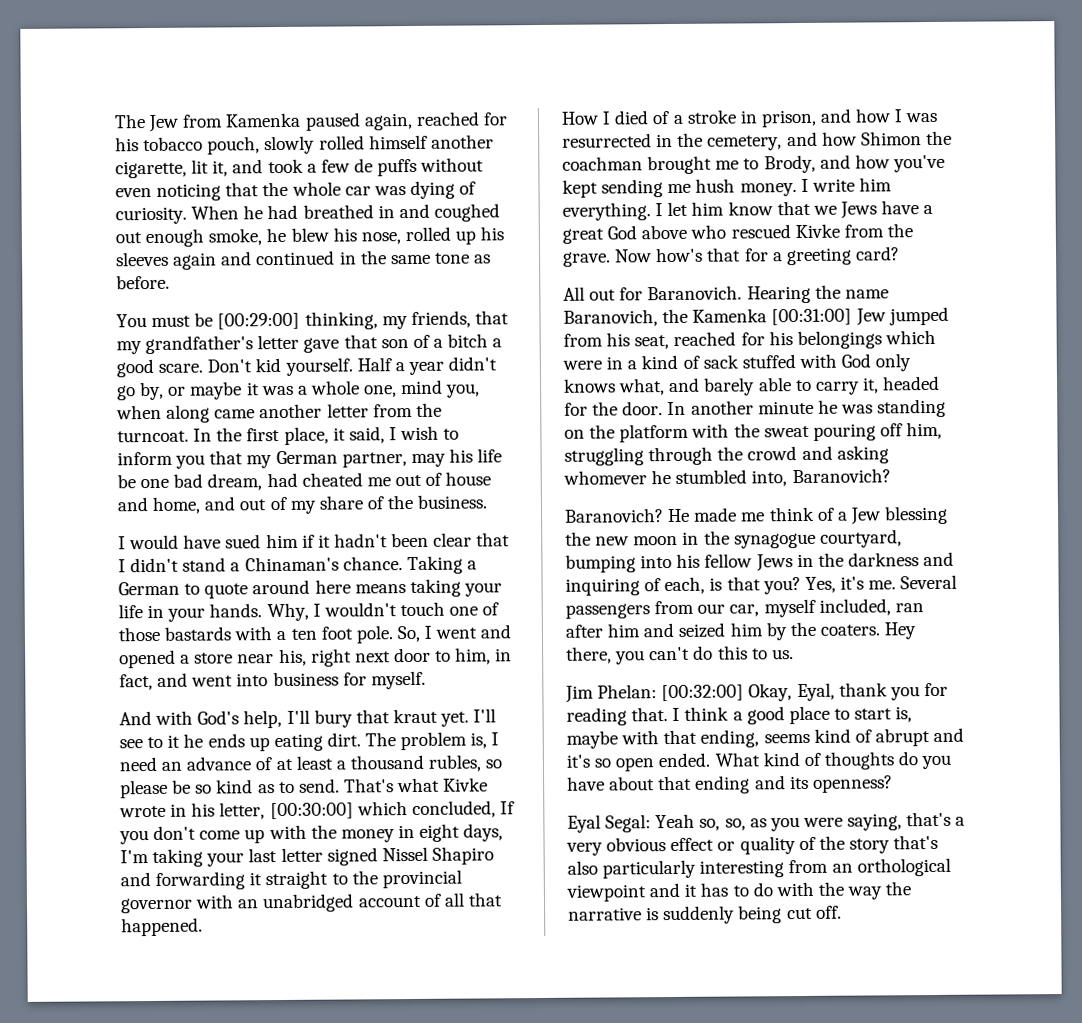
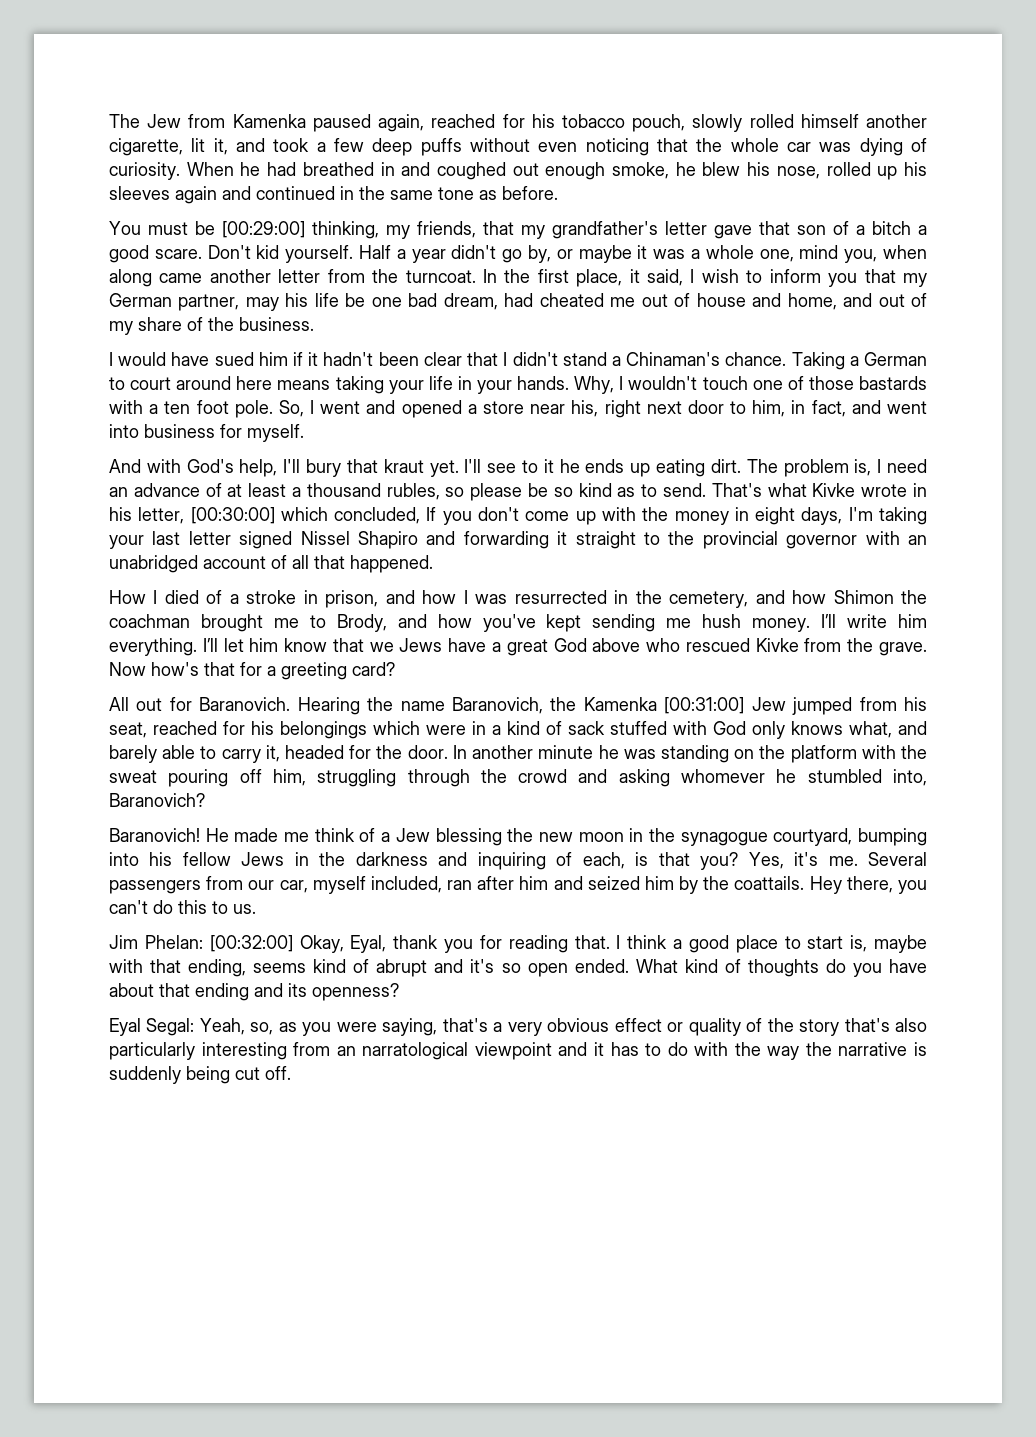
- The Jew from Kamenka paused again, reached for his tobacco pouch, slowly rolled himself another cigarette, lit it, and took a few de puffs without even noticing that the whole car was dying of curiosity.
+ The Jew from Kamenka paused again, reached for his tobacco pouch, slowly rolled himself another cigarette, lit it, and took a few deep puffs without even noticing that the whole car was dying of curiosity.
- Taking a German to quote around here means taking your life in your hands.
+ Taking a German to court around here means taking your life in your hands.
- I write him everything.
+ I’ll write him everything.
- I let him know that we Jews have a great God above who rescued Kivke from the grave.
+ I’ll let him know that we Jews have a great God above who rescued Kivke from the grave.
  In another minute he was standing on the platform with the sweat pouring off him, struggling through the crowd and asking whomever he stumbled into, Baranovich?
- Baranovich?
+ Baranovich!
- Several passengers from our car, myself included, ran after him and seized him by the coaters.
+ Several passengers from our car, myself included, ran after him and seized him by the coattails.
- Eyal Segal: Yeah so, so, as you were saying, that's a very obvious effect or quality of the story that's also particularly interesting from an orthological viewpoint and it has to do with the way the narrative is suddenly being cut off.
+ Eyal Segal: Yeah, so, as you were saying, that's a very obvious effect or quality of the story that's also particularly interesting from an narratological viewpoint and it has to do with the way the narrative is suddenly being cut off.

